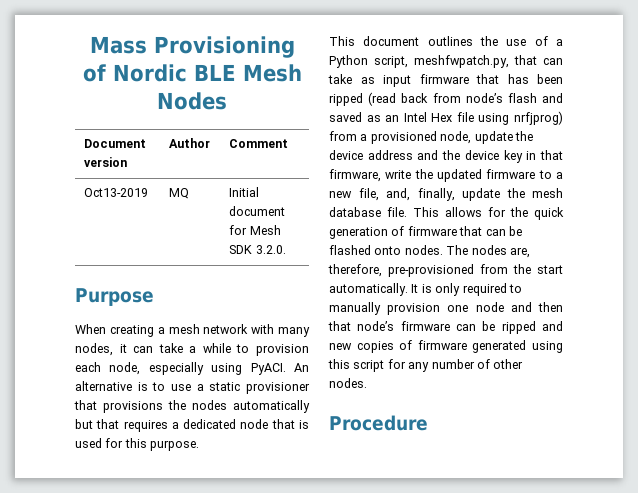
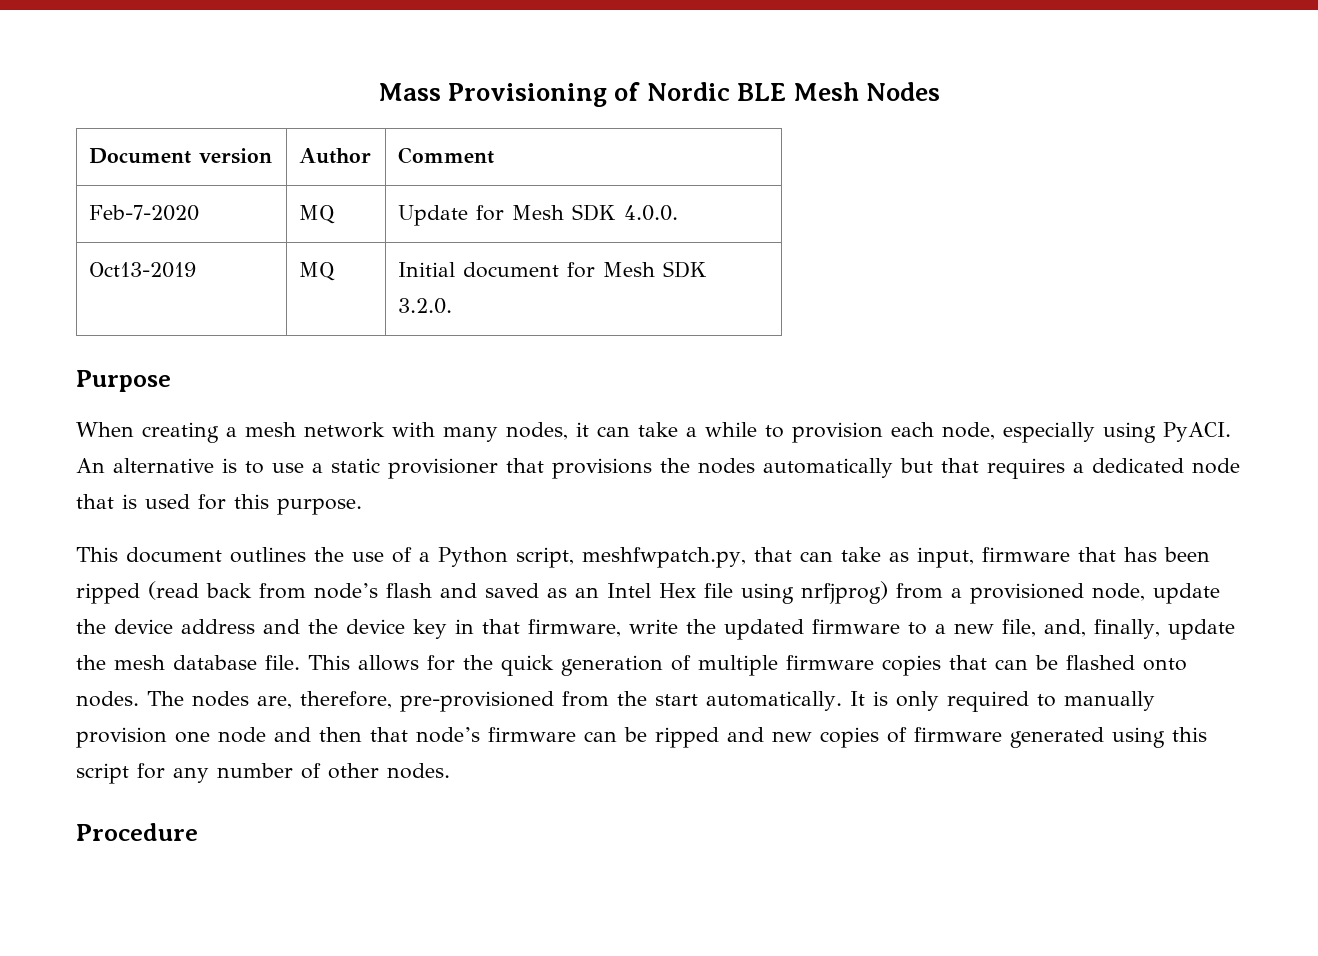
+ Feb-7-2020 | MQ | Update for Mesh SDK 4.0.0.
- This document outlines the use of a Python script, meshfwpatch.py, that can take as input firmware that has been ripped (read back from node’s flash and saved as an Intel Hex file using nrfjprog) from a provisioned node, update the device address and the device key in that firmware, write the updated firmware to a new file, and, finally, update the mesh database file.
+ This document outlines the use of a Python script, meshfwpatch.py, that can take as input, firmware that has been ripped (read back from node’s flash and saved as an Intel Hex file using nrfjprog) from a provisioned node, update the device address and the device key in that firmware, write the updated firmware to a new file, and, finally, update the mesh database file.
- This allows for the quick generation of firmware that can be flashed onto nodes.
+ This allows for the quick generation of multiple firmware copies that can be flashed onto nodes.

